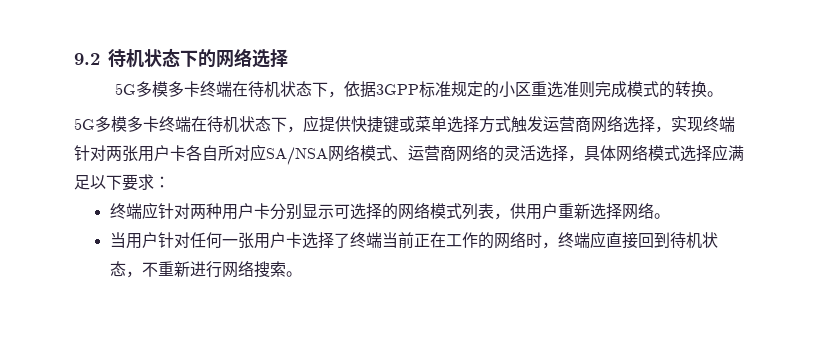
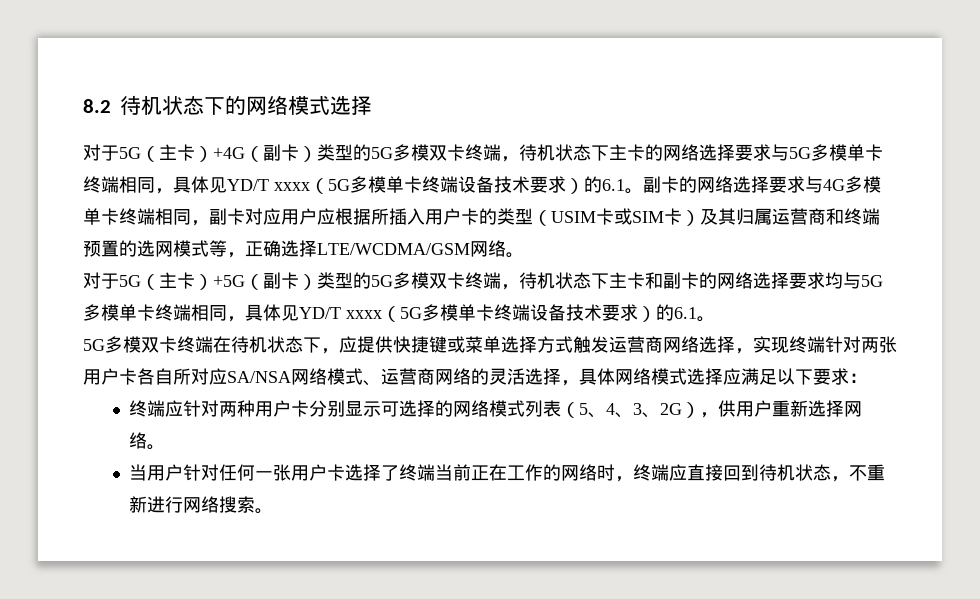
- 9.2待机状态下的网络选择
+ 8.2待机状态下的网络模式选择
- 5G多模多卡终端在待机状态下，依据3GPP标准规定的小区重选准则完成模式的转换。
+ 对于5G（主卡）+4G（副卡）类型的5G多模双卡终端，待机状态下主卡的网络选择要求与5G多模单卡终端相同，具体见YD/T xxxx（5G多模单卡终端设备技术要求）的6.1。副卡的网络选择要求与4G多模单卡终端相同，副卡对应用户应根据所插入用户卡的类型（USIM卡或SIM卡）及其归属运营商和终端预置的选网模式等，正确选择LTE/WCDMA/GSM网络。
+ 对于5G（主卡）+5G（副卡）类型的5G多模双卡终端，待机状态下主卡和副卡的网络选择要求均与5G多模单卡终端相同，具体见YD/T xxxx（5G多模单卡终端设备技术要求）的6.1。
- 5G多模多卡终端在待机状态下，应提供快捷键或菜单选择方式触发运营商网络选择，实现终端针对两张用户卡各自所对应SA/NSA网络模式、运营商网络的灵活选择，具体网络模式选择应满足以下要求：
+ 5G多模双卡终端在待机状态下，应提供快捷键或菜单选择方式触发运营商网络选择，实现终端针对两张用户卡各自所对应SA/NSA网络模式、运营商网络的灵活选择，具体网络模式选择应满足以下要求：
- 终端应针对两种用户卡分别显示可选择的网络模式列表，供用户重新选择网络。
+ 终端应针对两种用户卡分别显示可选择的网络模式列表（5、4、3、2G），供用户重新选择网络。

